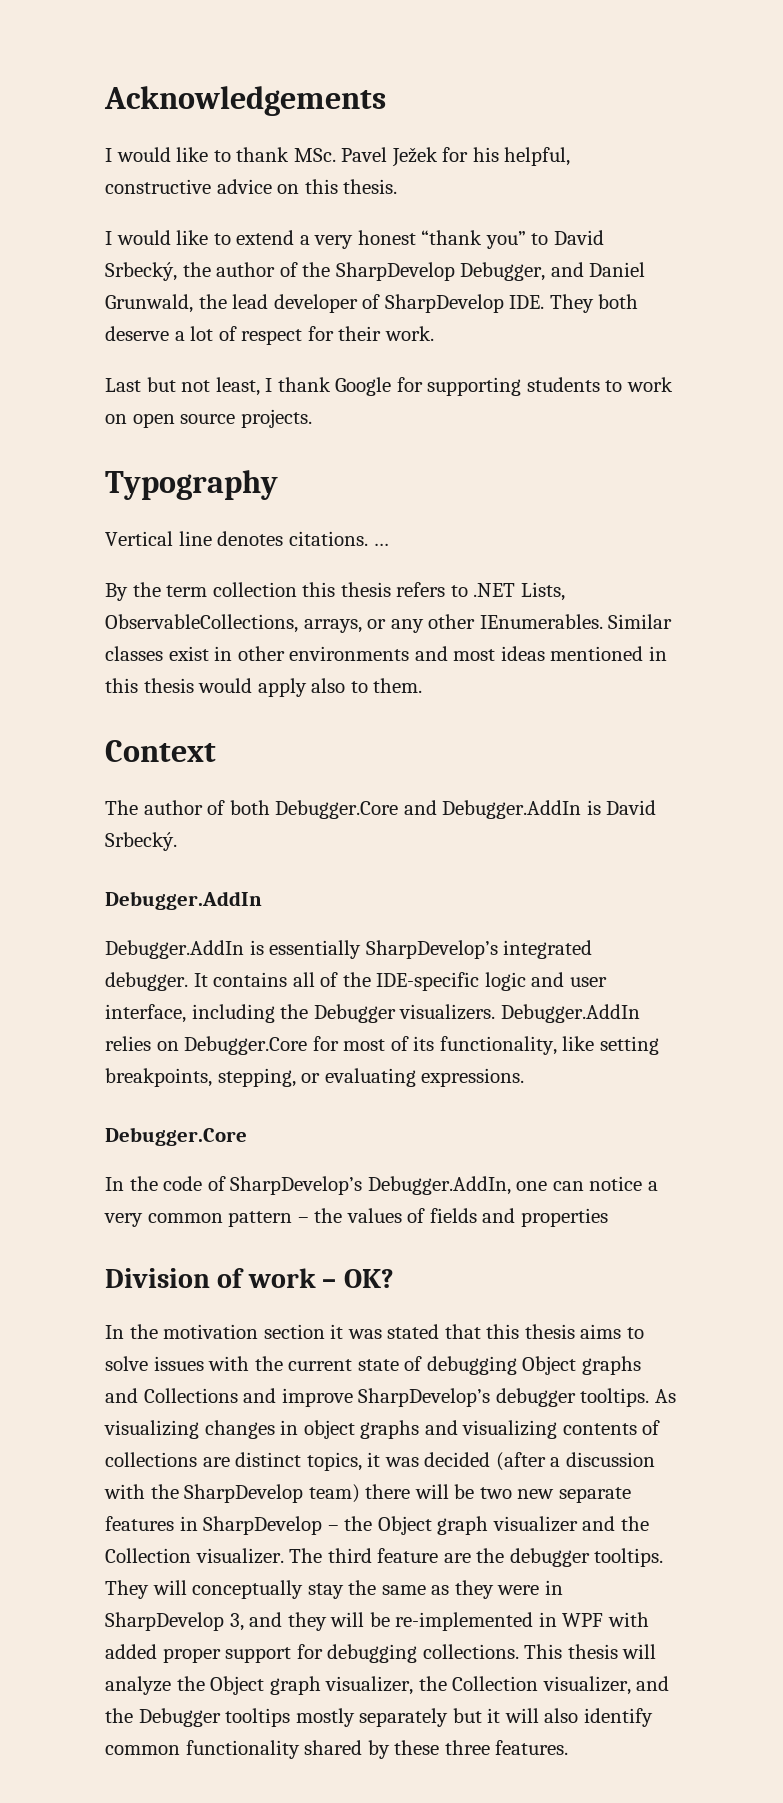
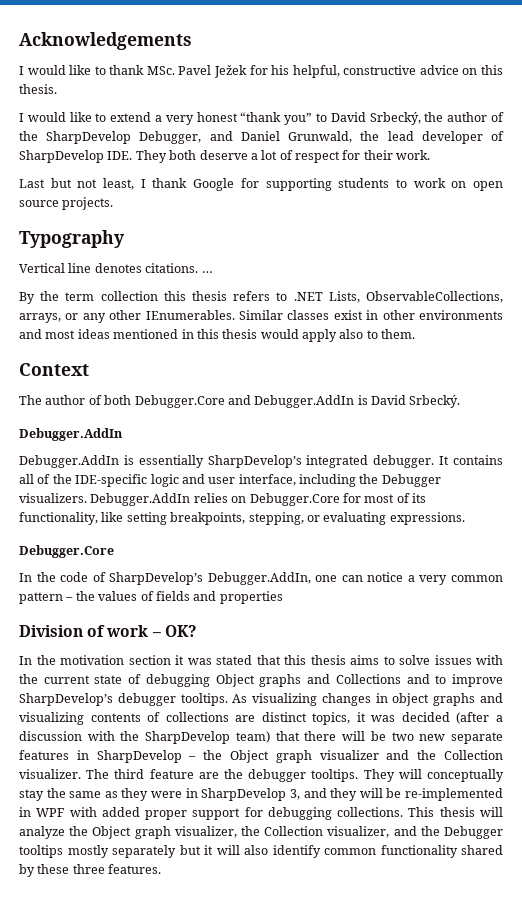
- In the motivation section it was stated that this thesis aims to solve issues with the current state of debugging Object graphs and Collections and improve SharpDevelop’s debugger tooltips.
+ In the motivation section it was stated that this thesis aims to solve issues with the current state of debugging Object graphs and Collections and to improve SharpDevelop’s debugger tooltips.
- As visualizing changes in object graphs and visualizing contents of collections are distinct topics, it was decided (after a discussion with the SharpDevelop team) there will be two new separate features in SharpDevelop – the Object graph visualizer and the Collection visualizer.
+ As visualizing changes in object graphs and visualizing contents of collections are distinct topics, it was decided (after a discussion with the SharpDevelop team) that there will be two new separate features in SharpDevelop – the Object graph visualizer and the Collection visualizer.

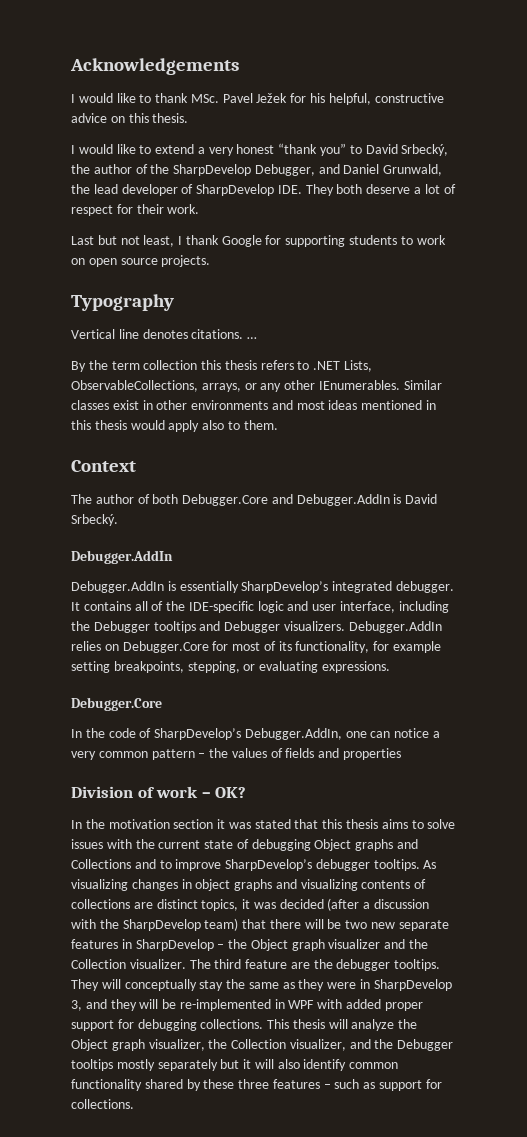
- It contains all of the IDE-specific logic and user interface, including the Debugger visualizers.
+ It contains all of the IDE-specific logic and user interface, including the Debugger tooltips and Debugger visualizers.
- Debugger.AddIn relies on Debugger.Core for most of its functionality, like setting breakpoints, stepping, or evaluating expressions.
+ Debugger.AddIn relies on Debugger.Core for most of its functionality, for example setting breakpoints, stepping, or evaluating expressions.
- This thesis will analyze the Object graph visualizer, the Collection visualizer, and the Debugger tooltips mostly separately but it will also identify common functionality shared by these three features.
+ This thesis will analyze the Object graph visualizer, the Collection visualizer, and the Debugger tooltips mostly separately but it will also identify common functionality shared by these three features – such as support for collections.

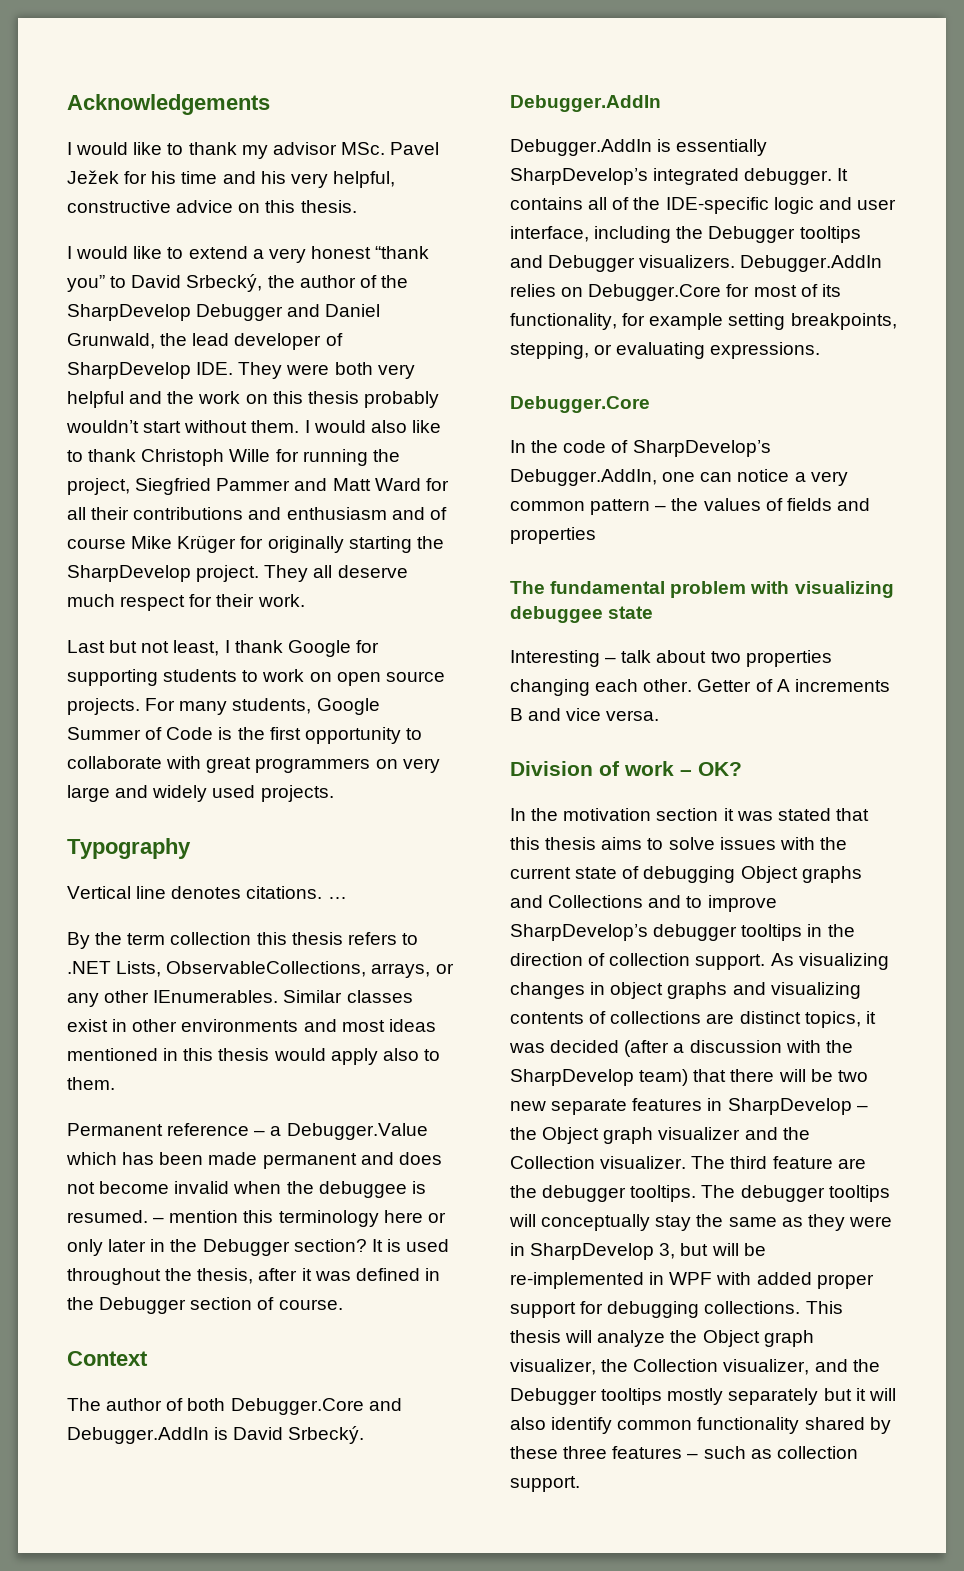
- I would like to thank MSc. Pavel Ježek for his helpful, constructive advice on this thesis.
+ I would like to thank my advisor MSc. Pavel Ježek for his time and his very helpful, constructive advice on this thesis.
- I would like to extend a very honest “thank you” to David Srbecký, the author of the SharpDevelop Debugger, and Daniel Grunwald, the lead developer of SharpDevelop IDE. They both deserve a lot of respect for their work.
+ I would like to extend a very honest “thank you” to David Srbecký, the author of the SharpDevelop Debugger and Daniel Grunwald, the lead developer of SharpDevelop IDE. They were both very helpful and the work on this thesis probably wouldn’t start without them. I would also like to thank Christoph Wille for running the project, Siegfried Pammer and Matt Ward for all their contributions and enthusiasm and of course Mike Krüger for originally starting the SharpDevelop project. They all deserve much respect for their work.
+ For many students, Google Summer of Code is the first opportunity to collaborate with great programmers on very large and widely used projects.
+ Permanent reference – a Debugger.Value which has been made permanent and does not become invalid when the debuggee is resumed. – mention this terminology here or only later in the Debugger section? It is used throughout the thesis, after it was defined in the Debugger section of course.
+ The fundamental problem with visualizing debuggee state
+ Interesting – talk about two properties changing each other. Getter of A increments B and vice versa.
- In the motivation section it was stated that this thesis aims to solve issues with the current state of debugging Object graphs and Collections and to improve SharpDevelop’s debugger tooltips.
+ In the motivation section it was stated that this thesis aims to solve issues with the current state of debugging Object graphs and Collections and to improve SharpDevelop’s debugger tooltips in the direction of collection support.
- They will conceptually stay the same as they were in SharpDevelop 3, and they will be re-implemented in WPF with added proper support for debugging collections.
+ The debugger tooltips will conceptually stay the same as they were in SharpDevelop 3, but will be re-implemented in WPF with added proper support for debugging collections.
- This thesis will analyze the Object graph visualizer, the Collection visualizer, and the Debugger tooltips mostly separately but it will also identify common functionality shared by these three features – such as support for collections.
+ This thesis will analyze the Object graph visualizer, the Collection visualizer, and the Debugger tooltips mostly separately but it will also identify common functionality shared by these three features – such as collection support.

